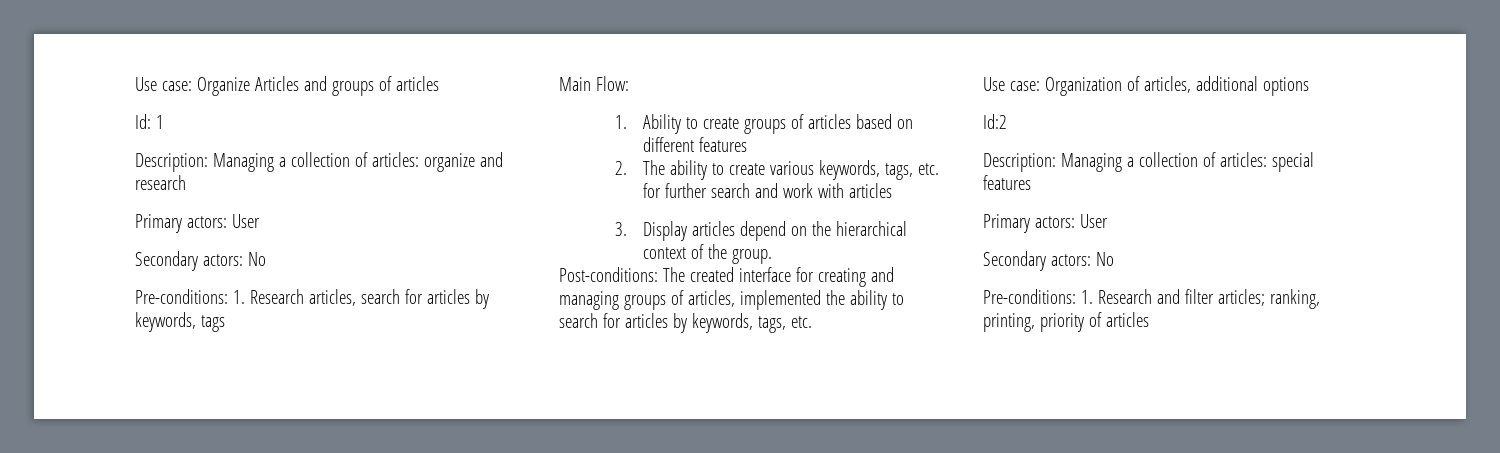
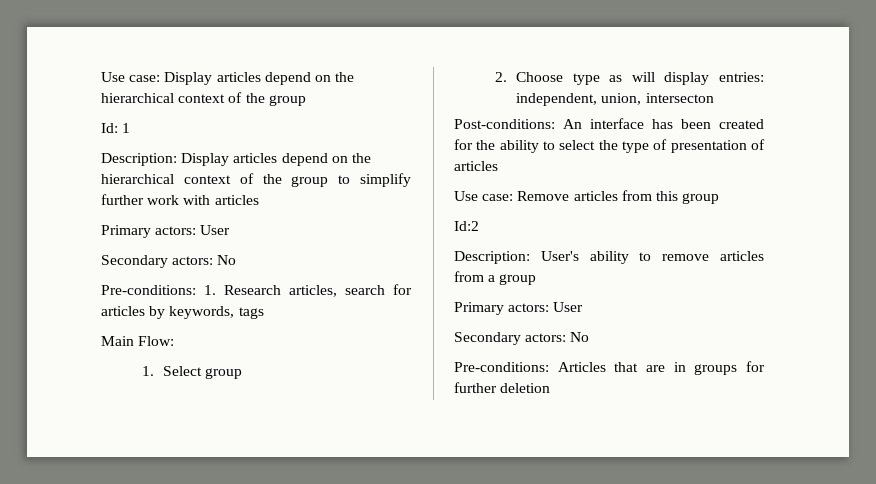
- Use case: Organize Articles and groups of articles
+ Use case: Display articles depend on the hierarchical context of the group
  Id: 1
- Description: Managing a collection of articles: organize and research
+ Description: Display articles depend on the hierarchical context of the group to simplify further work with articles
- 1. Ability to create groups of articles based on different features
- 2. The ability to create various keywords, tags, etc. for further search and work with articles
- 3. Display articles depend on the hierarchical context of the group.
- Post-conditions: The created interface for creating and managing groups of articles, implemented the ability to search for articles by keywords, tags, etc.
- Use case: Organization of articles, additional options
+ 1. Select group
+ 2. Сhoose type as will display entries: independent, union, intersecton
+ Post-conditions: An interface has been created for the ability to select the type of presentation of articles
+ Use case: Remove articles from this group
  Id:2
- Description: Managing a collection of articles: special features
+ Description: User's ability to remove articles from a group
  Primary actors: User
  Secondary actors: No
- Pre-conditions: 1. Research and filter articles; ranking, printing, priority of articles
+ Pre-conditions: Articles that are in groups for further deletion

